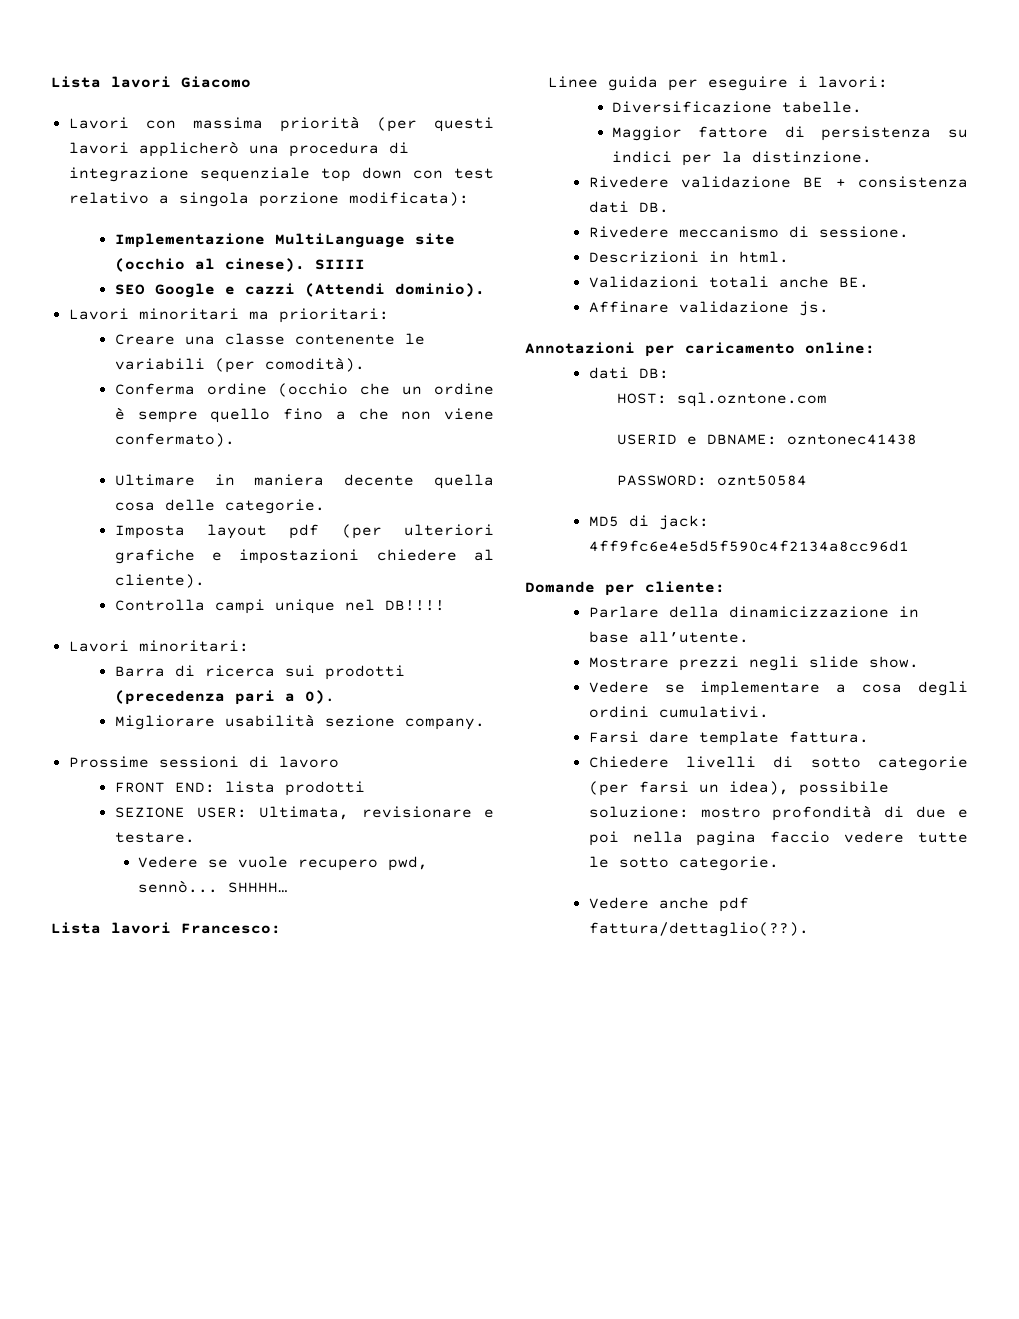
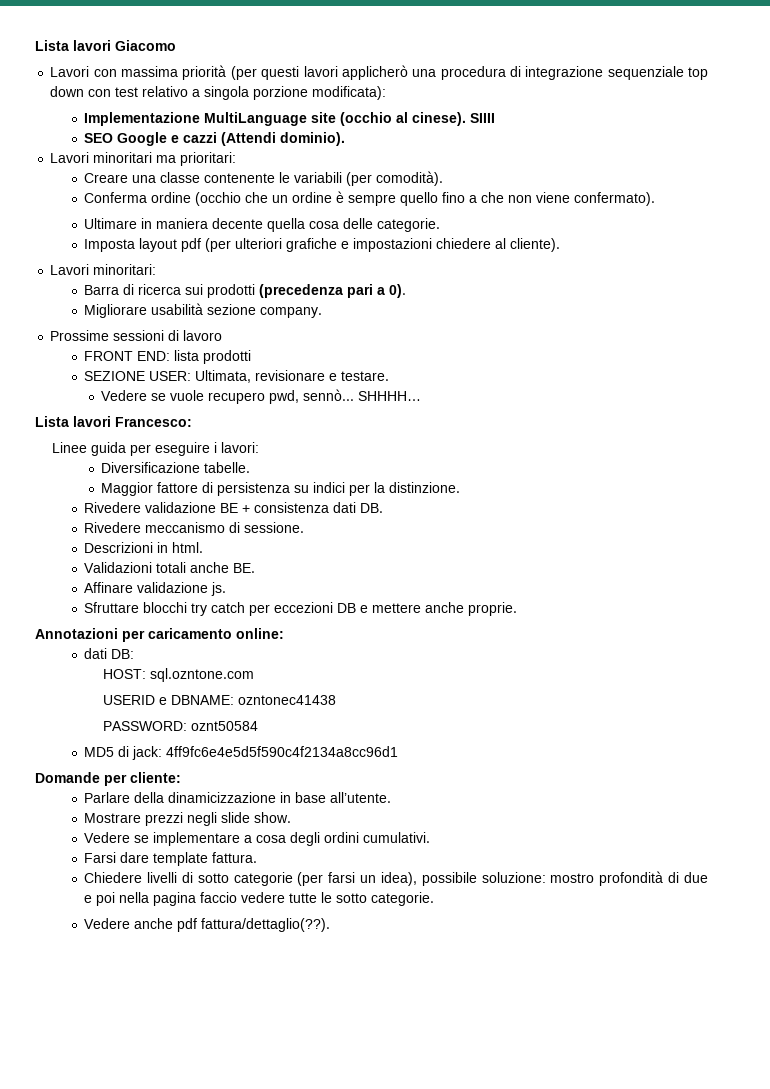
- Controlla campi unique nel DB!!!!
+ Sfruttare blocchi try catch per eccezioni DB e mettere anche proprie.

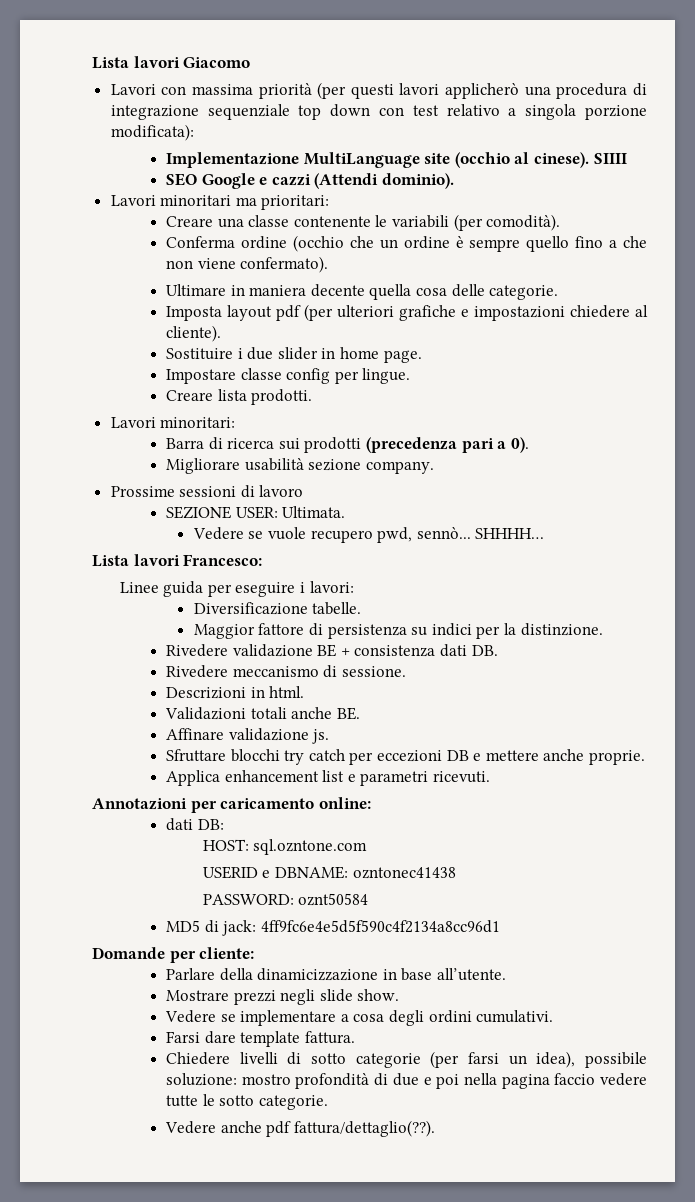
+ Sostituire i due slider in home page.
+ Impostare classe config per lingue.
+ Creare lista prodotti.
- FRONT END: lista prodotti
- SEZIONE USER: Ultimata, revisionare e testare.
+ SEZIONE USER: Ultimata.
+ Applica enhancement list e parametri ricevuti.

